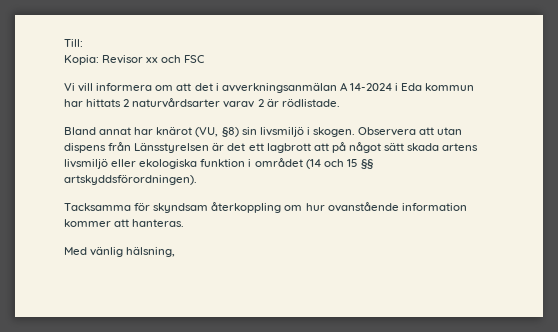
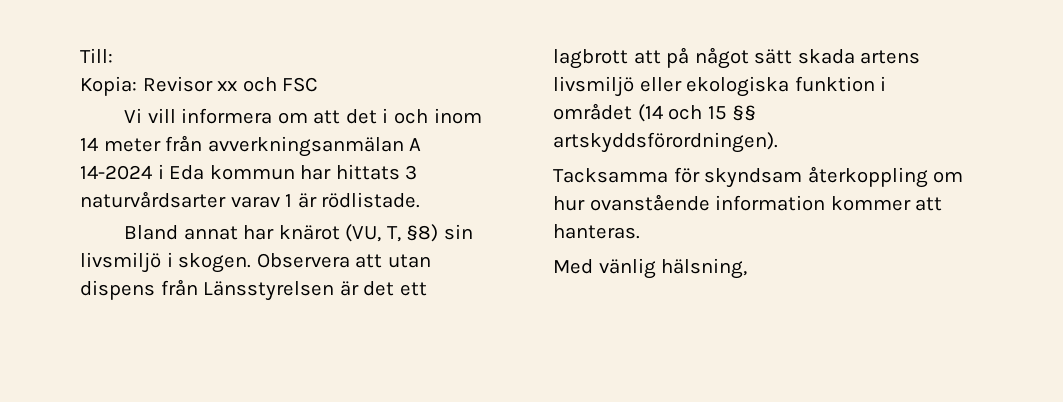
- Vi vill informera om att det i avverkningsanmälan A 14-2024 i Eda kommun har hittats 2 naturvårdsarter varav 2 är rödlistade.
+ Vi vill informera om att det i och inom 14 meter från avverkningsanmälan A 14-2024 i Eda kommun har hittats 3 naturvårdsarter varav 1 är rödlistade.
- Bland annat har knärot (VU, §8) sin livsmiljö i skogen.
+ Bland annat har knärot (VU, T, §8) sin livsmiljö i skogen.

